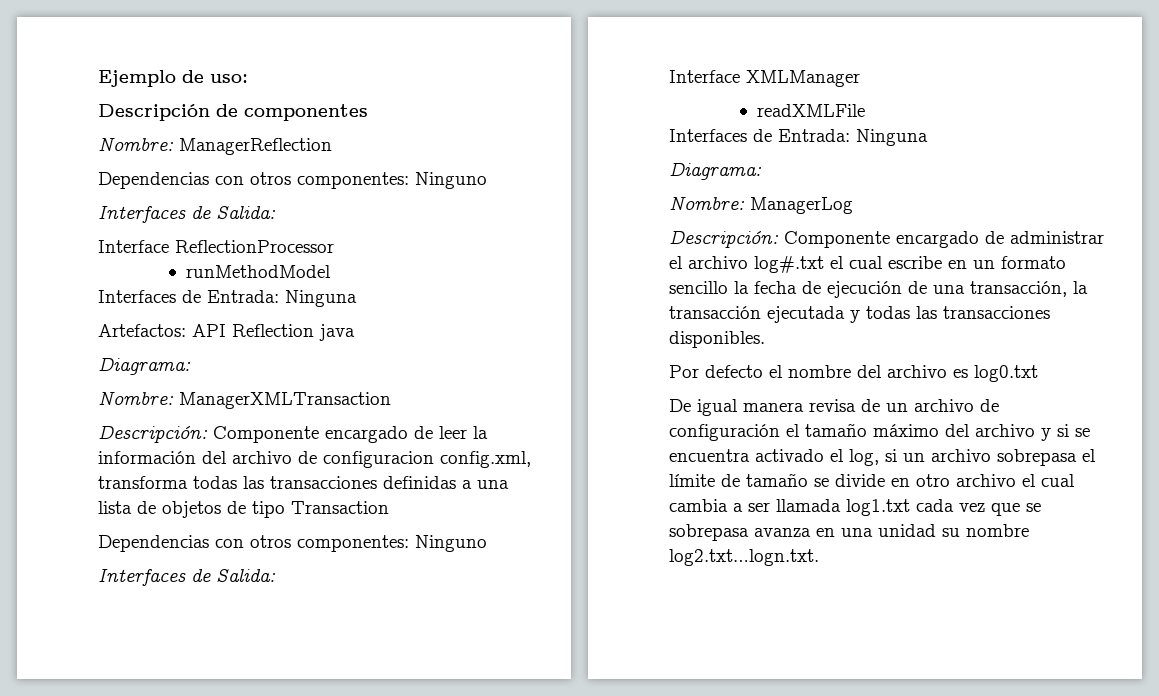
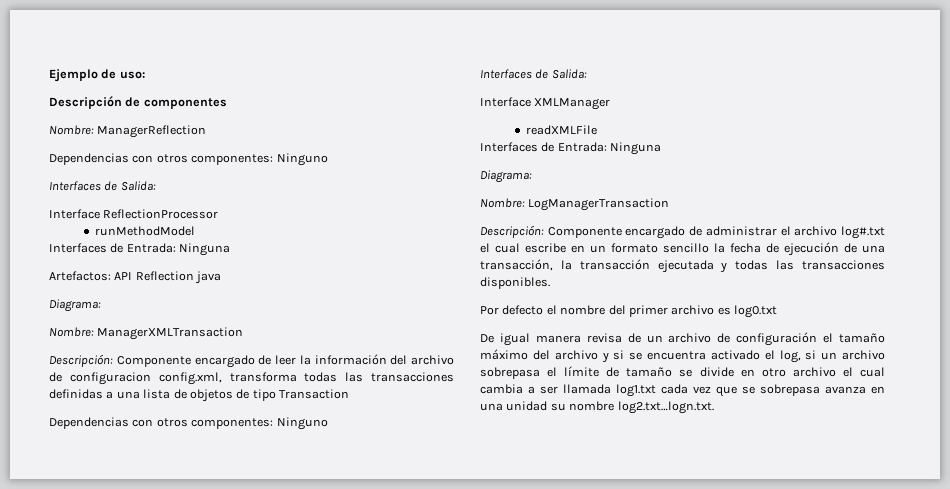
- Nombre: ManagerLog
+ Nombre: LogManagerTransaction
- Por defecto el nombre del archivo es log0.txt
+ Por defecto el nombre del primer archivo es log0.txt

